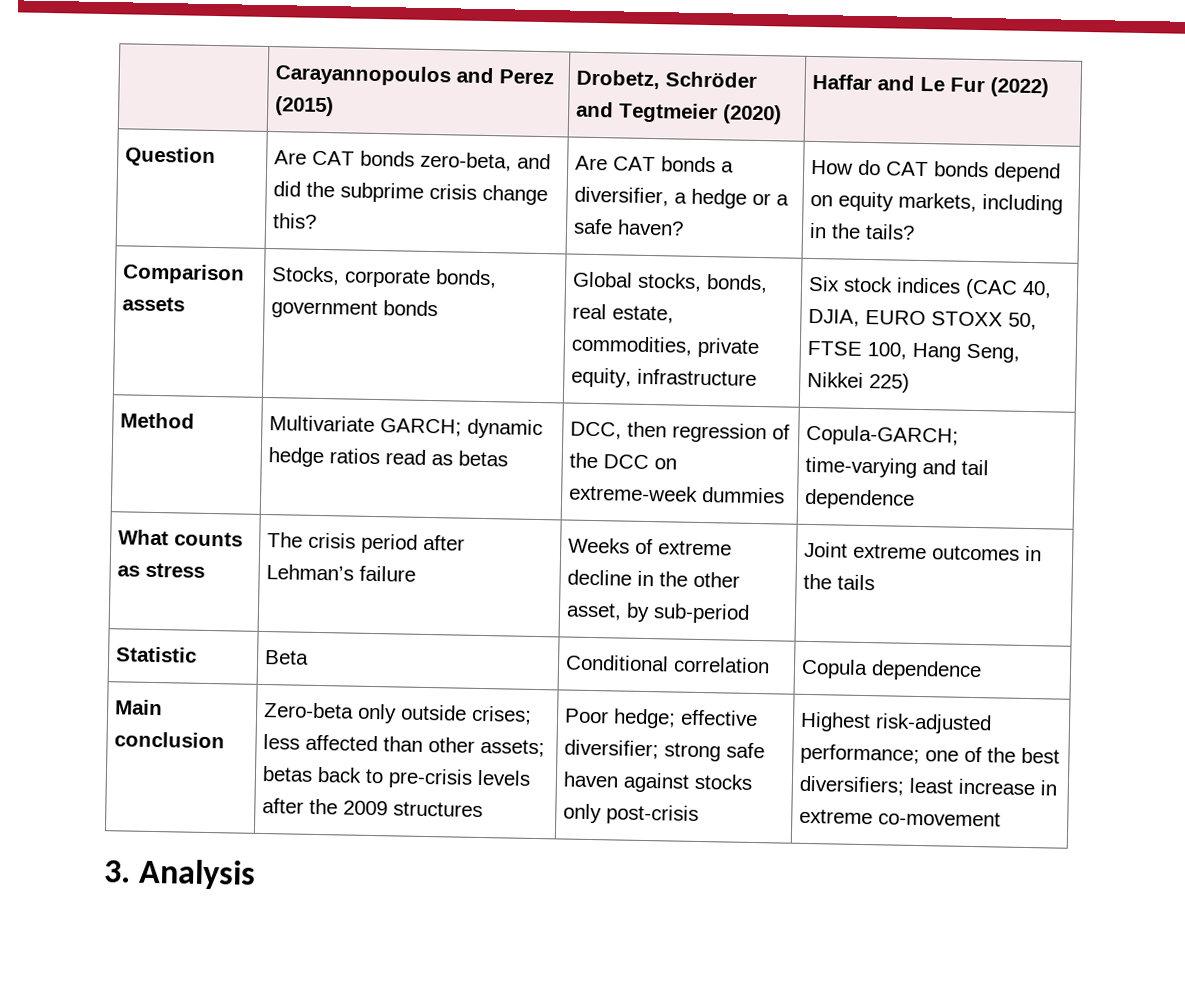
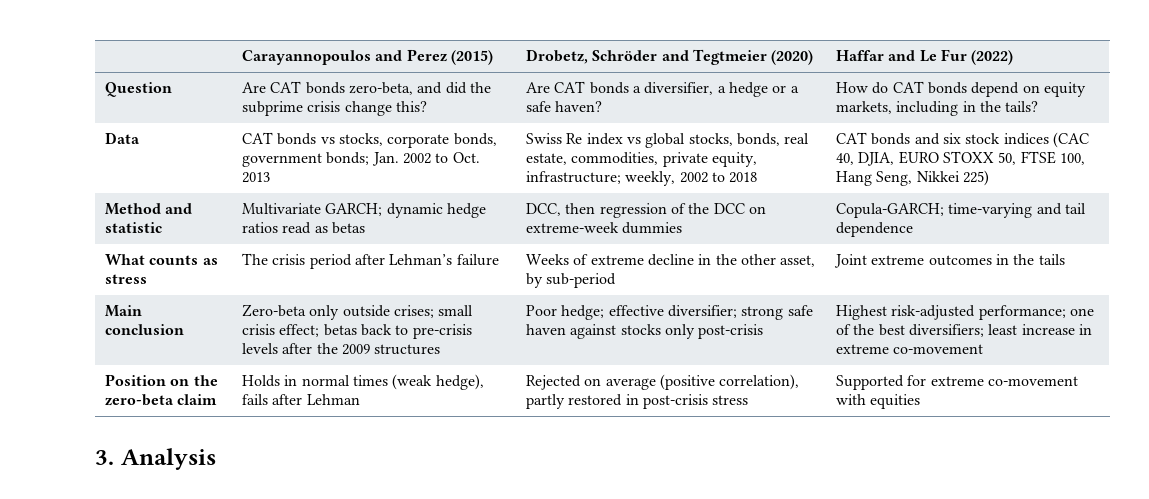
- Comparison assets | Stocks, corporate bonds, government bonds | Global stocks, bonds, real estate, commodities, private equity, infrastructure | Six stock indices (CAC 40, DJIA, EURO STOXX 50, FTSE 100, Hang Seng, Nikkei 225)
+ Data | CAT bonds vs stocks, corporate bonds, government bonds; Jan. 2002 to Oct. 2013 | Swiss Re index vs global stocks, bonds, real estate, commodities, private equity, infrastructure; weekly, 2002 to 2018 | CAT bonds and six stock indices (CAC 40, DJIA, EURO STOXX 50, FTSE 100, Hang Seng, Nikkei 225)
- Method | Multivariate GARCH; dynamic hedge ratios read as betas | DCC, then regression of the DCC on extreme-week dummies | Copula-GARCH; time-varying and tail dependence
+ Method and statistic | Multivariate GARCH; dynamic hedge ratios read as betas | DCC, then regression of the DCC on extreme-week dummies | Copula-GARCH; time-varying and tail dependence
- Statistic | Beta | Conditional correlation | Copula dependence
- Zero-beta only outside crises; less affected than other assets; betas back to pre-crisis levels after the 2009 structures
+ Zero-beta only outside crises; small crisis effect; betas back to pre-crisis levels after the 2009 structures
+ Position on the zero-beta claim | Holds in normal times (weak hedge), fails after Lehman | Rejected on average (positive correlation), partly restored in post-crisis stress | Supported for extreme co-movement with equities

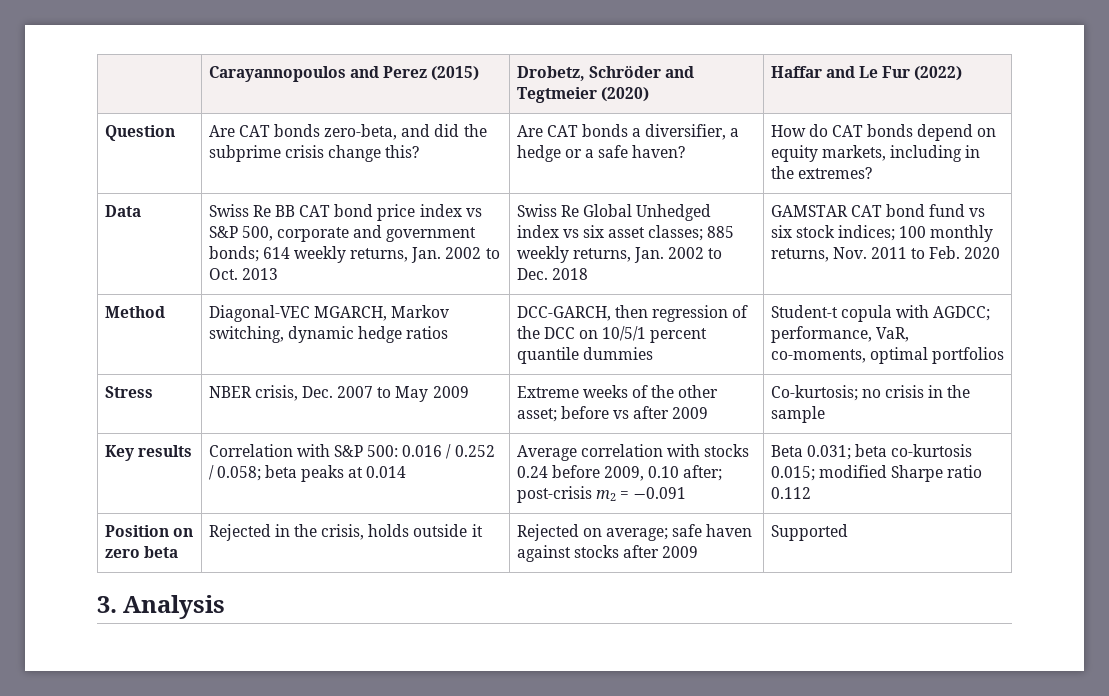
- Question | Are CAT bonds zero-beta, and did the subprime crisis change this? | Are CAT bonds a diversifier, a hedge or a safe haven? | How do CAT bonds depend on equity markets, including in the tails?
+ Question | Are CAT bonds zero-beta, and did the subprime crisis change this? | Are CAT bonds a diversifier, a hedge or a safe haven? | How do CAT bonds depend on equity markets, including in the extremes?
- CAT bonds vs stocks, corporate bonds, government bonds; Jan. 2002 to Oct. 2013
+ Swiss Re BB CAT bond price index vs S&P 500, corporate and government bonds; 614 weekly returns, Jan. 2002 to Oct. 2013
- Swiss Re index vs global stocks, bonds, real estate, commodities, private equity, infrastructure; weekly, 2002 to 2018
+ Swiss Re Global Unhedged index vs six asset classes; 885 weekly returns, Jan. 2002 to Dec. 2018
- CAT bonds and six stock indices (CAC 40, DJIA, EURO STOXX 50, FTSE 100, Hang Seng, Nikkei 225)
- Method and statistic | Multivariate GARCH; dynamic hedge ratios read as betas | DCC, then regression of the DCC on extreme-week dummies | Copula-GARCH; time-varying and tail dependence
- What counts as stress | The crisis period after Lehman’s failure | Weeks of extreme decline in the other asset, by sub-period | Joint extreme outcomes in the tails
- Main conclusion | Zero-beta only outside crises; small crisis effect; betas back to pre-crisis levels after the 2009 structures | Poor hedge; effective diversifier; strong safe haven against stocks only post-crisis | Highest risk-adjusted performance; one of the best diversifiers; least increase in extreme co-movement
- Position on the zero-beta claim | Holds in normal times (weak hedge), fails after Lehman | Rejected on average (positive correlation), partly restored in post-crisis stress | Supported for extreme co-movement with equities
+ GAMSTAR CAT bond fund vs six stock indices; 100 monthly returns, Nov. 2011 to Feb. 2020
+ Method | Diagonal-VEC MGARCH, Markov switching, dynamic hedge ratios | DCC-GARCH, then regression of the DCC on 10/5/1 percent quantile dummies | Student-t copula with AGDCC; performance, VaR, co-moments, optimal portfolios
+ Stress | NBER crisis, Dec. 2007 to May 2009 | Extreme weeks of the other asset; before vs after 2009 | Co-kurtosis; no crisis in the sample
+ Key results | Correlation with S&P 500: 0.016 / 0.252 / 0.058; beta peaks at 0.014 | Average correlation with stocks 0.24 before 2009, 0.10 after; post-crisis m2 = −0.091 | Beta 0.031; beta co-kurtosis 0.015; modified Sharpe ratio 0.112
+ Position on zero beta | Rejected in the crisis, holds outside it | Rejected on average; safe haven against stocks after 2009 | Supported

